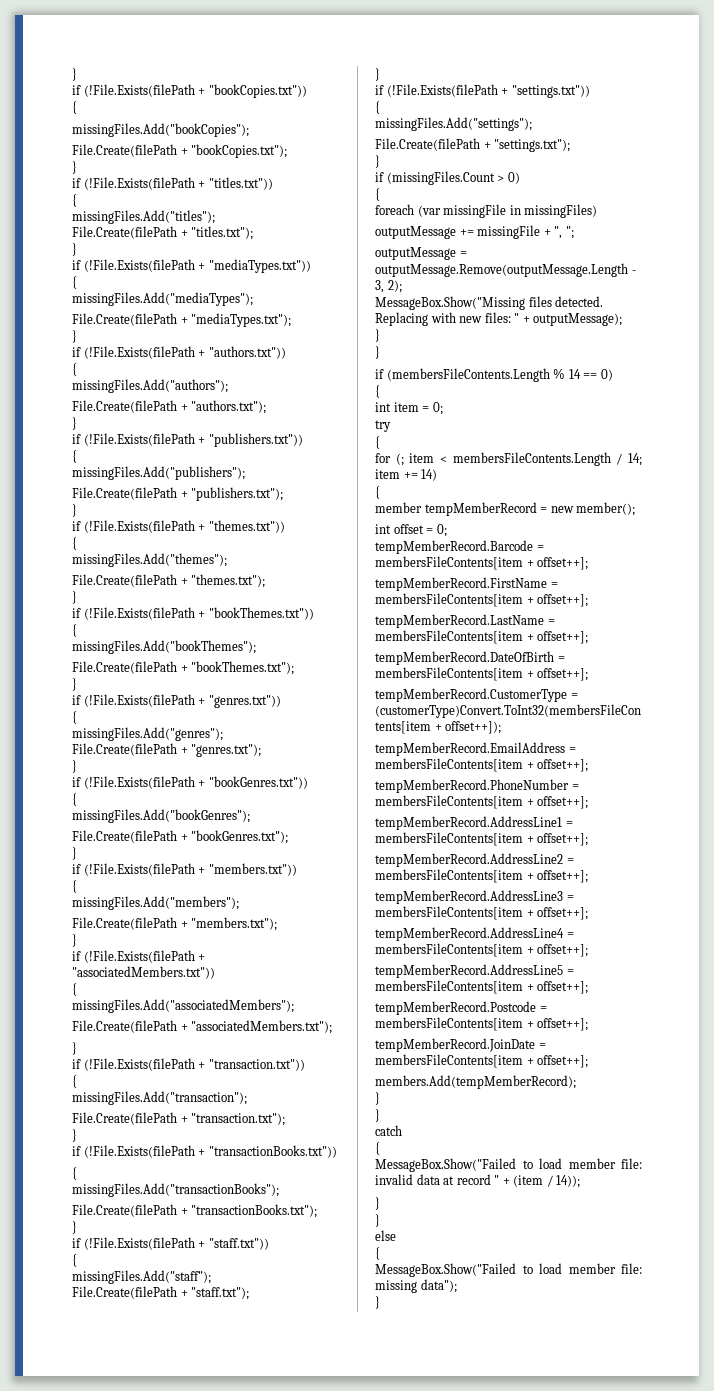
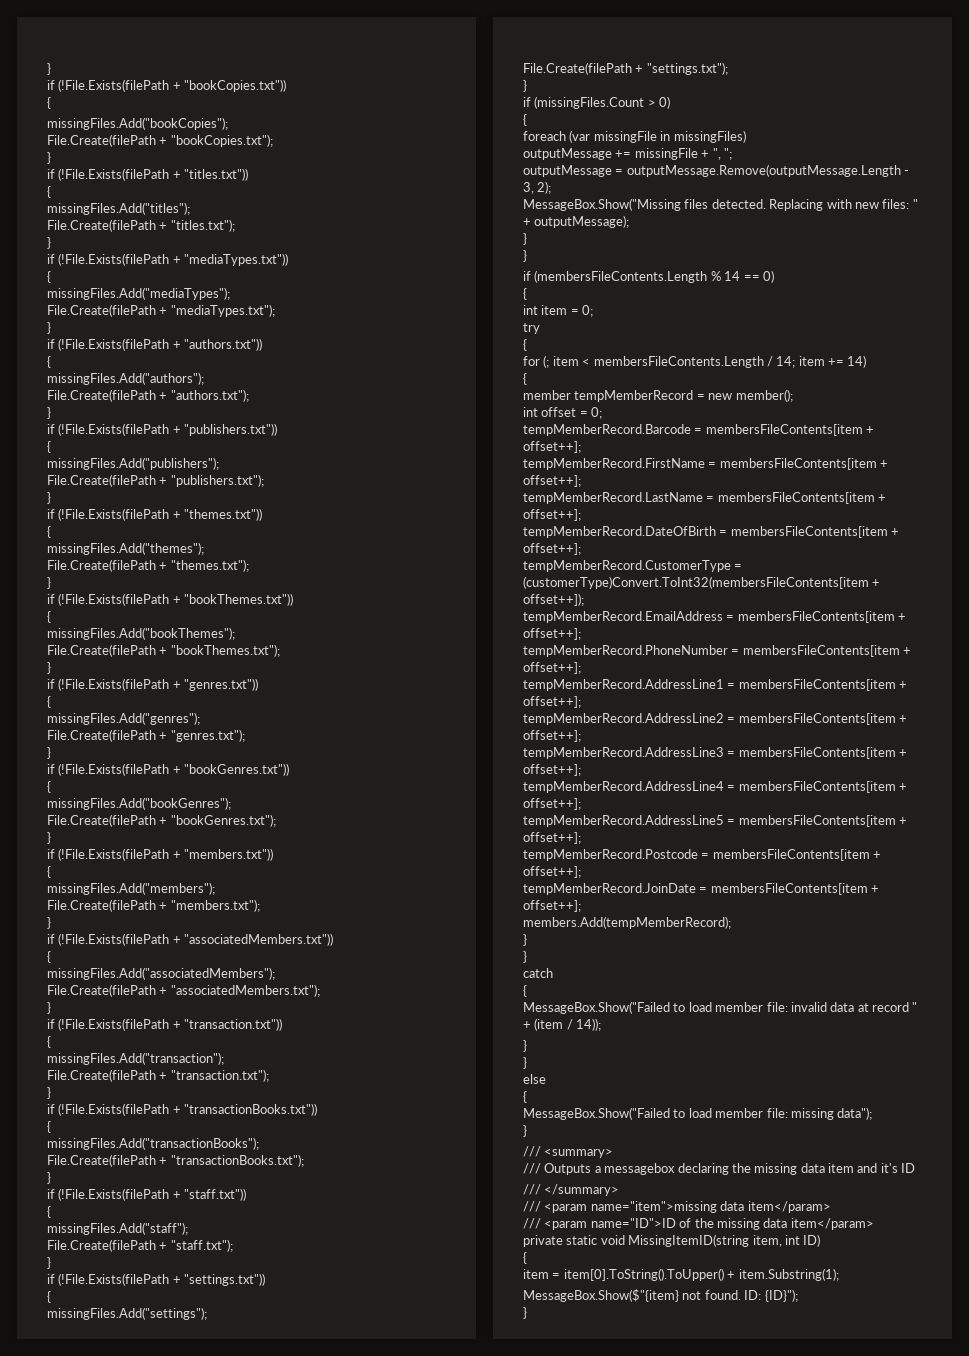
+ /// <summary>
+ /// Outputs a messagebox declaring the missing data item and it's ID
+ /// </summary>
+ /// <param name="item">missing data item</param>
+ /// <param name="ID">ID of the missing data item</param>
+ private static void MissingItemID(string item, int ID)
+ {
+ item = item[0].ToString().ToUpper() + item.Substring(1);
+ MessageBox.Show($"{item} not found. ID: {ID}");
+ }

